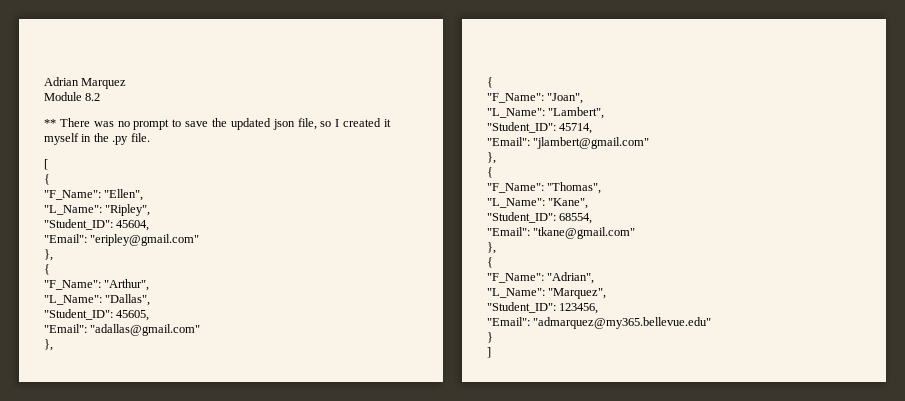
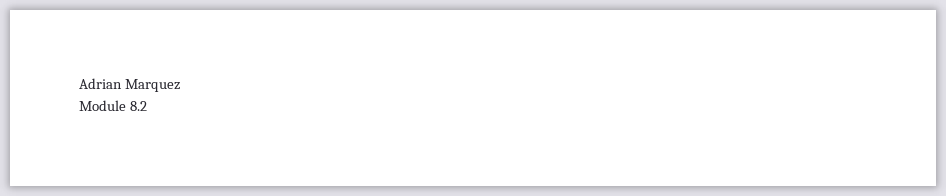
- ** There was no prompt to save the updated json file, so I created it myself in the .py file.
- [
- {
- "F_Name": "Ellen",
- "L_Name": "Ripley",
- "Student_ID": 45604,
- "Email": "eripley@gmail.com"
- },
- {
- "F_Name": "Arthur",
- "L_Name": "Dallas",
- "Student_ID": 45605,
- "Email": "adallas@gmail.com"
- },
- {
- "F_Name": "Joan",
- "L_Name": "Lambert",
- "Student_ID": 45714,
- "Email": "jlambert@gmail.com"
- },
- {
- "F_Name": "Thomas",
- "L_Name": "Kane",
- "Student_ID": 68554,
- "Email": "tkane@gmail.com"
- },
- {
- "F_Name": "Adrian",
- "L_Name": "Marquez",
- "Student_ID": 123456,
- "Email": "admarquez@my365.bellevue.edu"
- }
- ]

